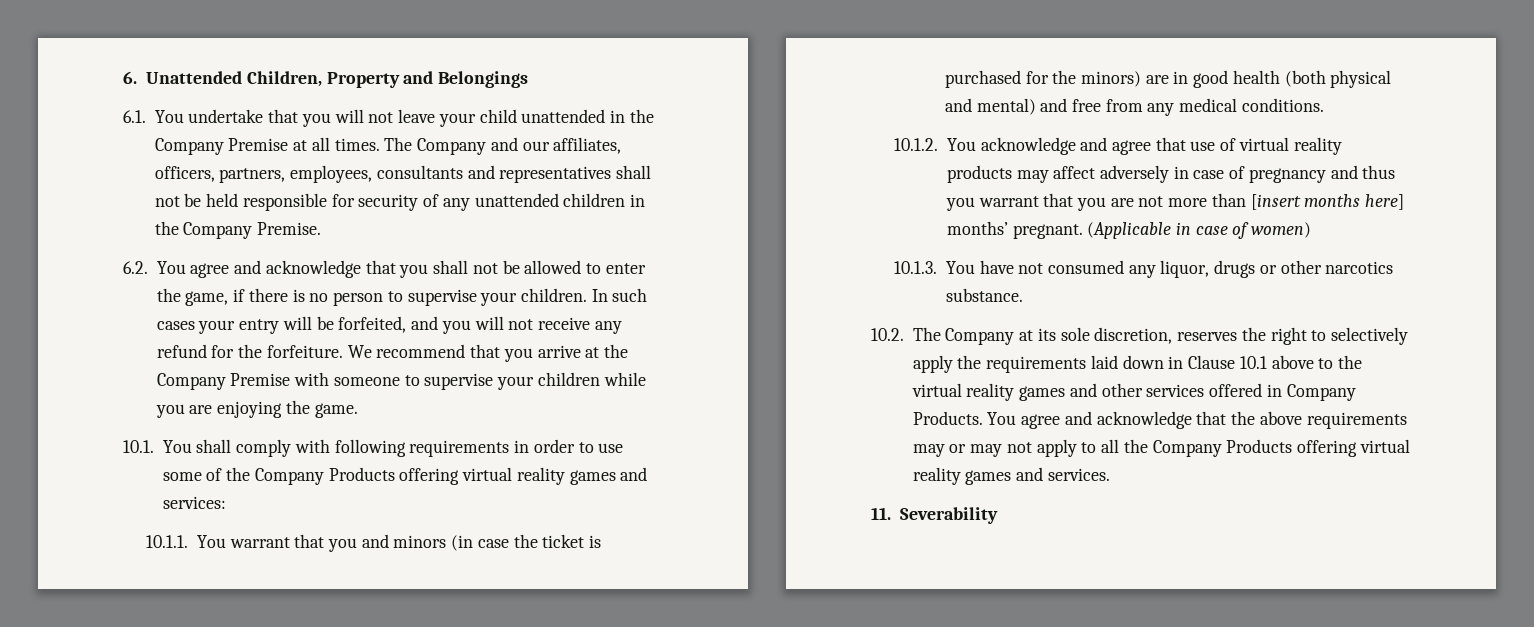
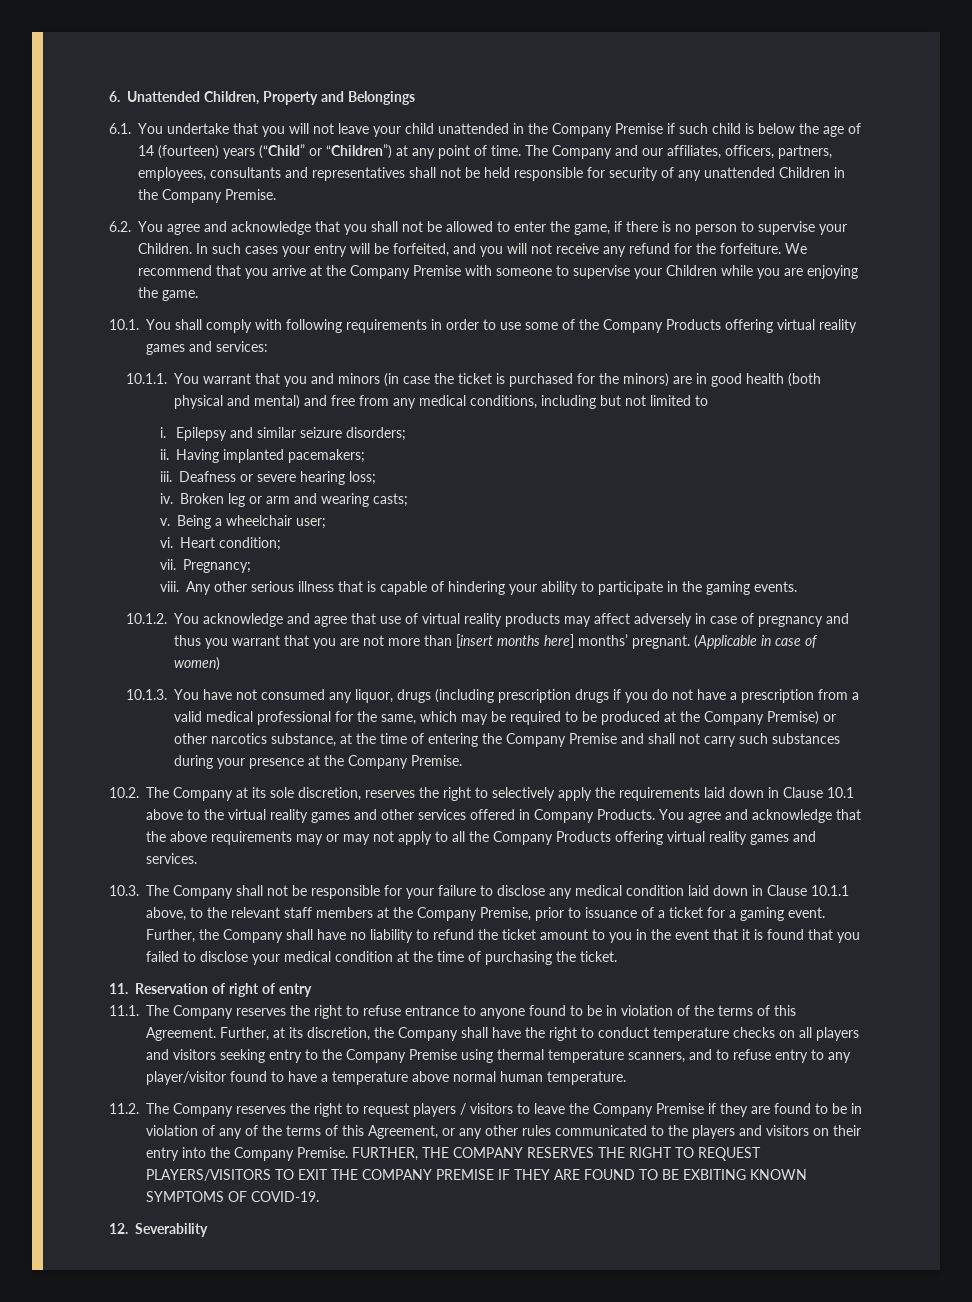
- 6.1. You undertake that you will not leave your child unattended in the Company Premise at all times.
+ 6.1. You undertake that you will not leave your child unattended in the Company Premise if such child is below the age of 14 (fourteen) years (“Child” or “Children”) at any point of time.
- The Company and our affiliates, officers, partners, employees, consultants and representatives shall not be held responsible for security of any unattended children in the Company Premise.
+ The Company and our affiliates, officers, partners, employees, consultants and representatives shall not be held responsible for security of any unattended Children in the Company Premise.
- 6.2. You agree and acknowledge that you shall not be allowed to enter the game, if there is no person to supervise your children.
+ 6.2. You agree and acknowledge that you shall not be allowed to enter the game, if there is no person to supervise your Children.
- We recommend that you arrive at the Company Premise with someone to supervise your children while you are enjoying the game.
+ We recommend that you arrive at the Company Premise with someone to supervise your Children while you are enjoying the game.
- 10.1.1. You warrant that you and minors (in case the ticket is purchased for the minors) are in good health (both physical and mental) and free from any medical conditions.
+ 10.1.1. You warrant that you and minors (in case the ticket is purchased for the minors) are in good health (both physical and mental) and free from any medical conditions, including but not limited to
+ i. Epilepsy and similar seizure disorders;
+ ii. Having implanted pacemakers;
+ iii. Deafness or severe hearing loss;
+ iv. Broken leg or arm and wearing casts;
+ v. Being a wheelchair user;
+ vi. Heart condition;
+ vii. Pregnancy;
+ viii. Any other serious illness that is capable of hindering your ability to participate in the gaming events.
- 10.1.3. You have not consumed any liquor, drugs or other narcotics substance.
+ 10.1.3. You have not consumed any liquor, drugs (including prescription drugs if you do not have a prescription from a valid medical professional for the same, which may be required to be produced at the Company Premise) or other narcotics substance, at the time of entering the Company Premise and shall not carry such substances during your presence at the Company Premise.
- 11. Severability
+ 10.3. The Company shall not be responsible for your failure to disclose any medical condition laid down in Clause 10.1.1 above, to the relevant staff members at the Company Premise, prior to issuance of a ticket for a gaming event. Further, the Company shall have no liability to refund the ticket amount to you in the event that it is found that you failed to disclose your medical condition at the time of purchasing the ticket.
+ 11. Reservation of right of entry
+ 11.1. The Company reserves the right to refuse entrance to anyone found to be in violation of the terms of this Agreement. Further, at its discretion, the Company shall have the right to conduct temperature checks on all players and visitors seeking entry to the Company Premise using thermal temperature scanners, and to refuse entry to any player/visitor found to have a temperature above normal human temperature.
+ 11.2. The Company reserves the right to request players / visitors to leave the Company Premise if they are found to be in violation of any of the terms of this Agreement, or any other rules communicated to the players and visitors on their entry into the Company Premise. FURTHER, THE COMPANY RESERVES THE RIGHT TO REQUEST PLAYERS/VISITORS TO EXIT THE COMPANY PREMISE IF THEY ARE FOUND TO BE EXBITING KNOWN SYMPTOMS OF COVID-19.
+ 12. Severability

